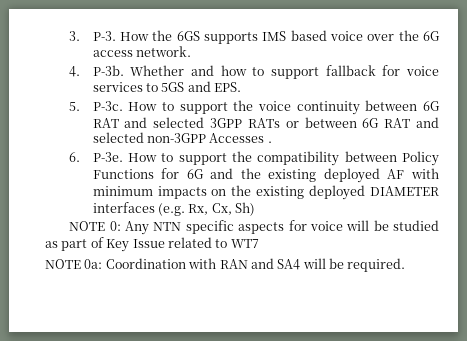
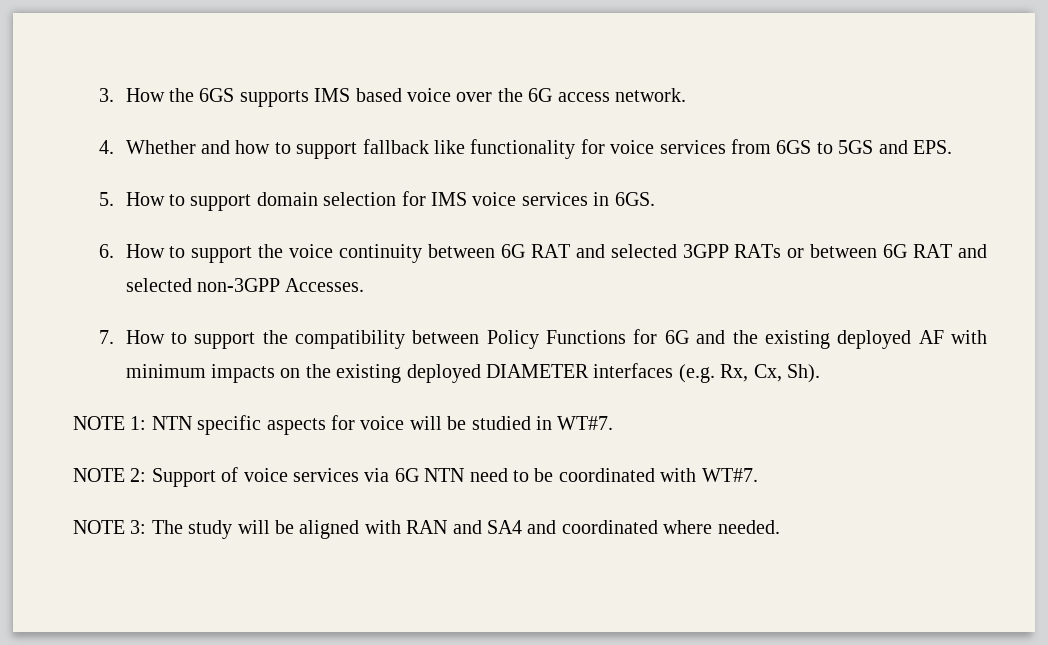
- 3. P-3. How the 6GS supports IMS based voice over the 6G access network.
+ 3. How the 6GS supports IMS based voice over the 6G access network.
- 4. P-3b. Whether and how to support fallback for voice services to 5GS and EPS.
+ 4. Whether and how to support fallback like functionality for voice services from 6GS to 5GS and EPS.
- 5. P-3c. How to support the voice continuity between 6G RAT and selected 3GPP RATs or between 6G RAT and selected non-3GPP Accesses .
- 6. P-3e. How to support the compatibility between Policy Functions for 6G and the existing deployed AF with minimum impacts on the existing deployed DIAMETER interfaces (e.g. Rx, Cx, Sh)
- NOTE 0: Any NTN specific aspects for voice will be studied as part of Key Issue related to WT7
- NOTE 0a: Coordination with RAN and SA4 will be required.
+ 5. How to support domain selection for IMS voice services in 6GS.
+ 6. How to support the voice continuity between 6G RAT and selected 3GPP RATs or between 6G RAT and selected non-3GPP Accesses.
+ 7. How to support the compatibility between Policy Functions for 6G and the existing deployed AF with minimum impacts on the existing deployed DIAMETER interfaces (e.g. Rx, Cx, Sh).
+ NOTE 1: NTN specific aspects for voice will be studied in WT#7.
+ NOTE 2: Support of voice services via 6G NTN need to be coordinated with WT#7.
+ NOTE 3: The study will be aligned with RAN and SA4 and coordinated where needed.

